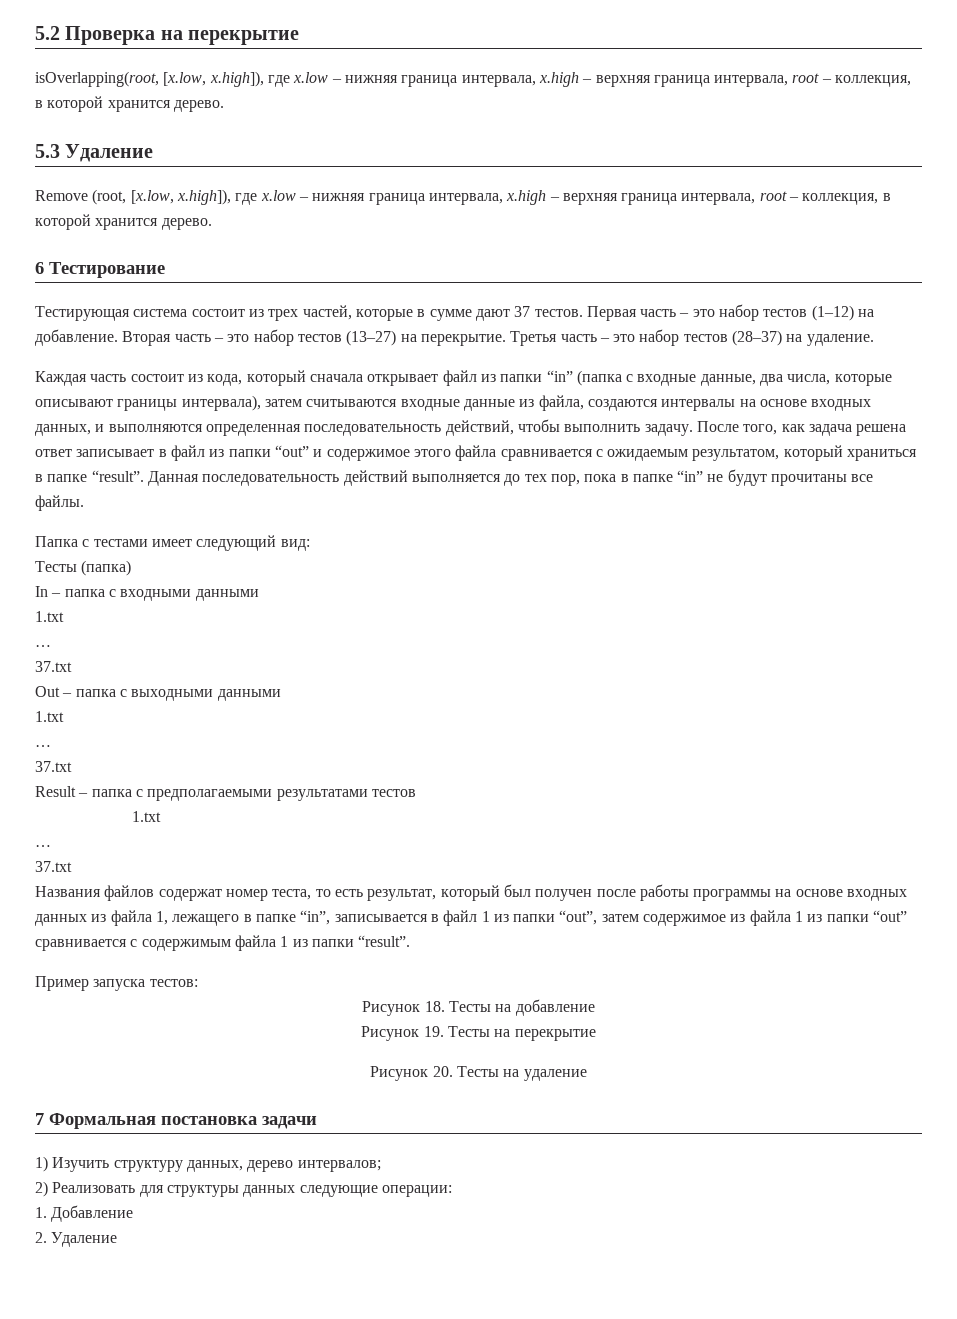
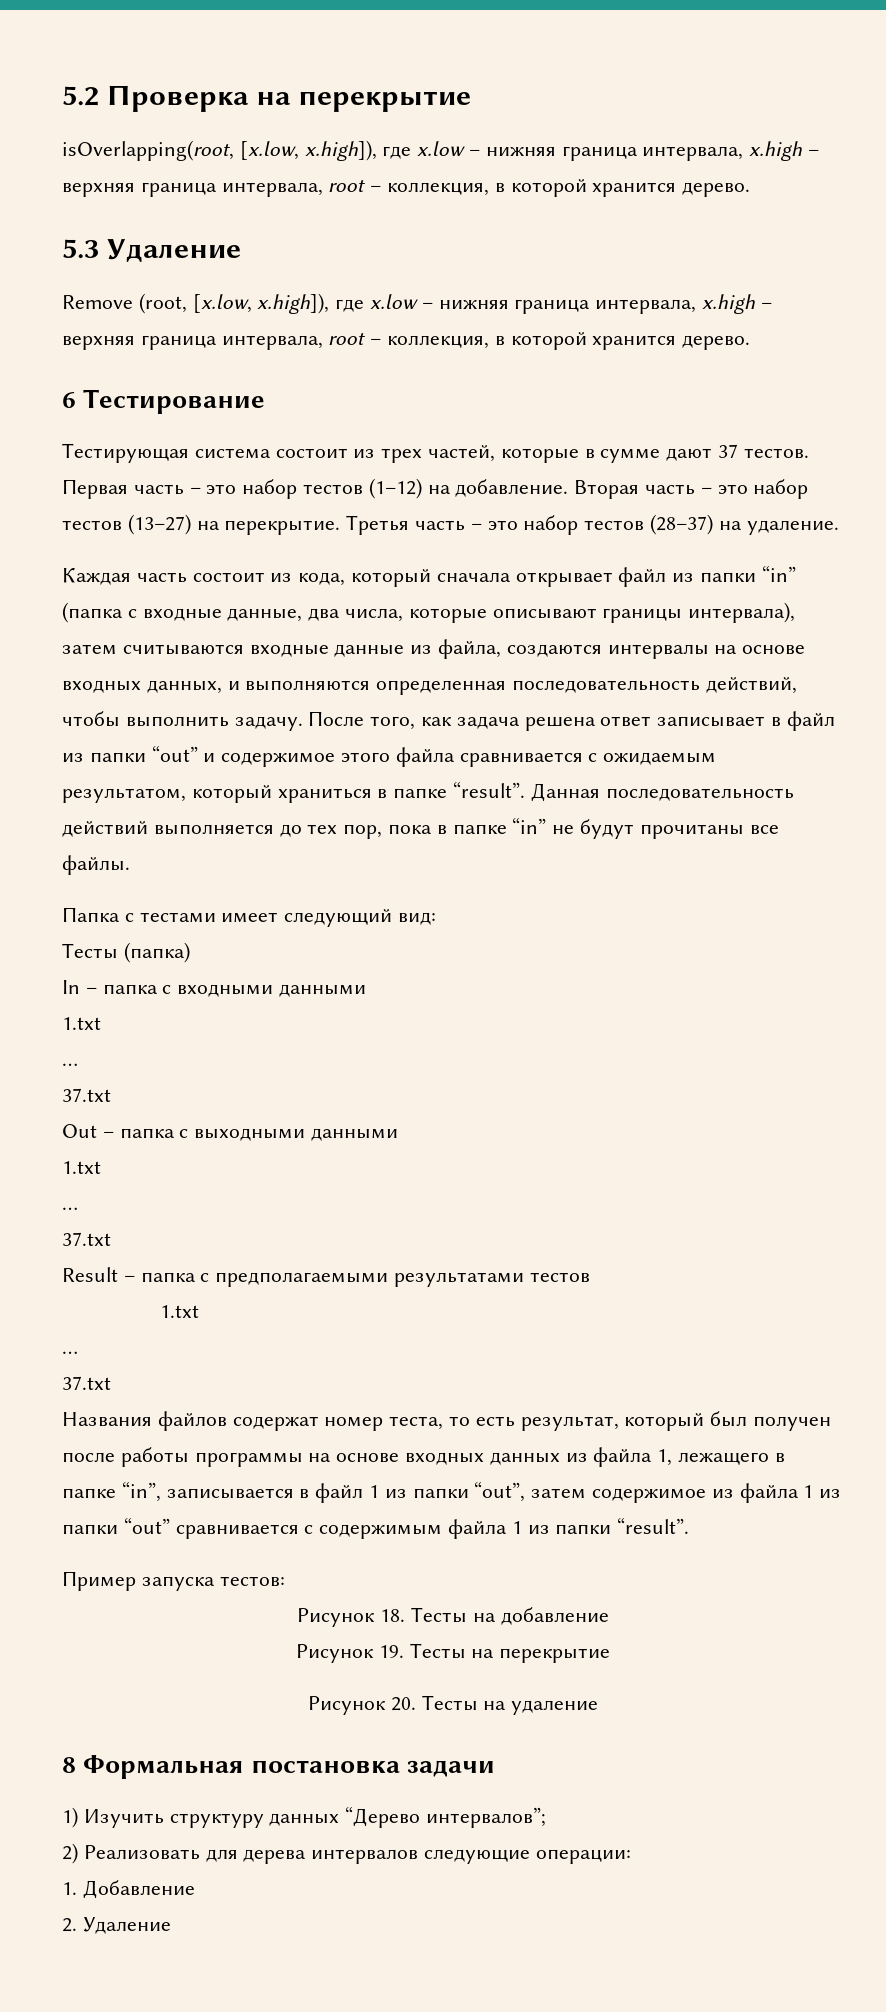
- 7 Формальная постановка задачи
+ 8 Формальная постановка задачи
- 1) Изучить структуру данных, дерево интервалов;
+ 1) Изучить структуру данных “Дерево интервалов”;
- 2) Реализовать для структуры данных следующие операции:
+ 2) Реализовать для дерева интервалов следующие операции:

